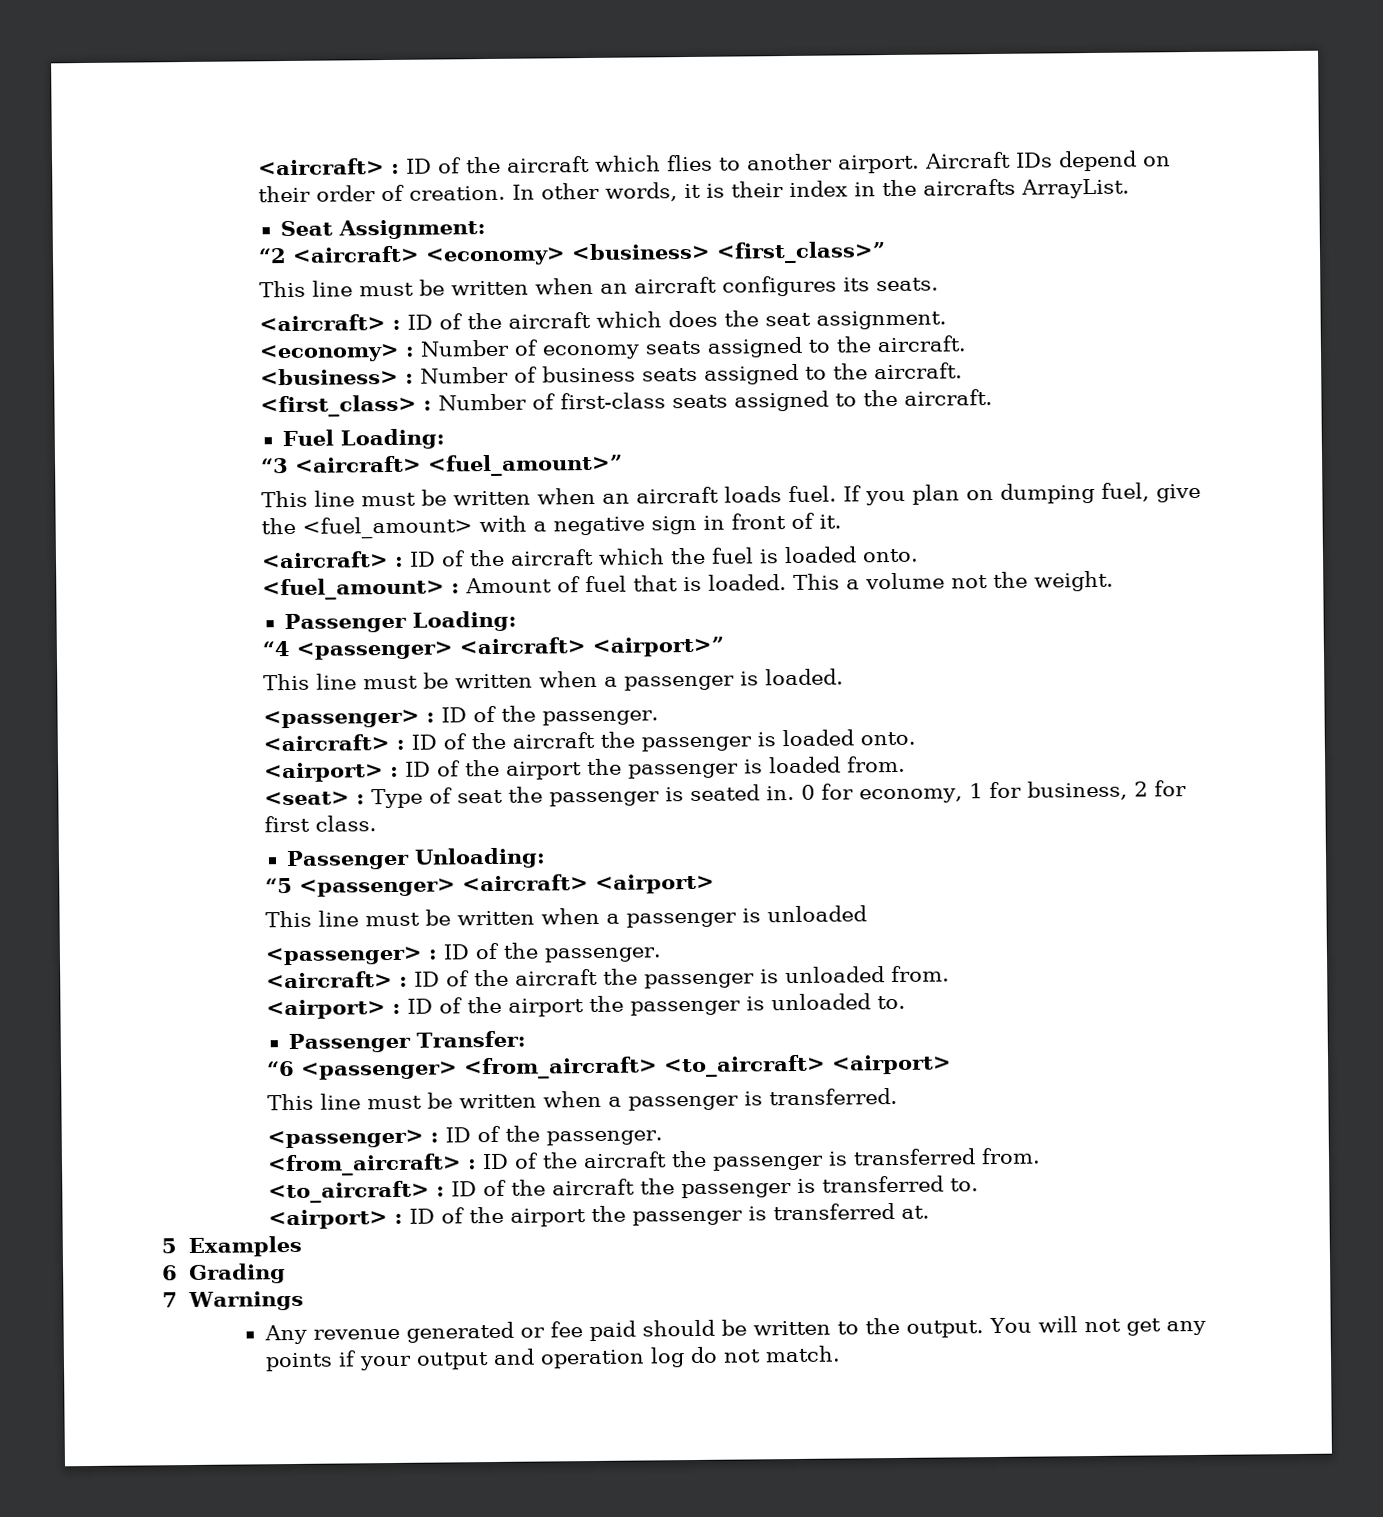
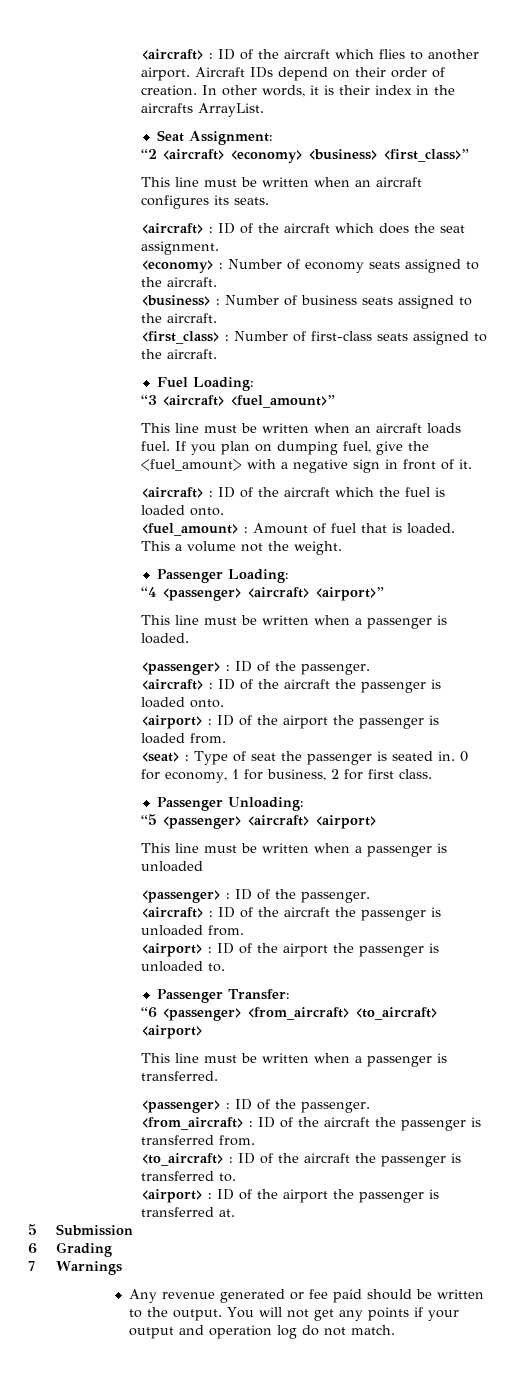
- 5 Examples
+ 5 Submission

